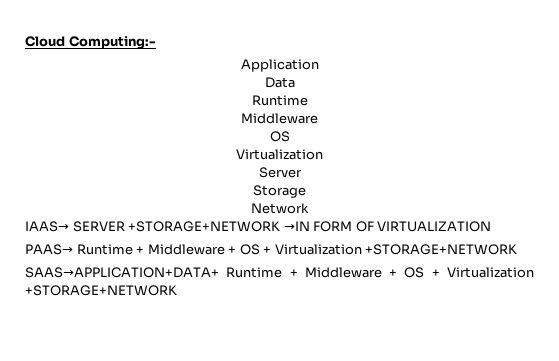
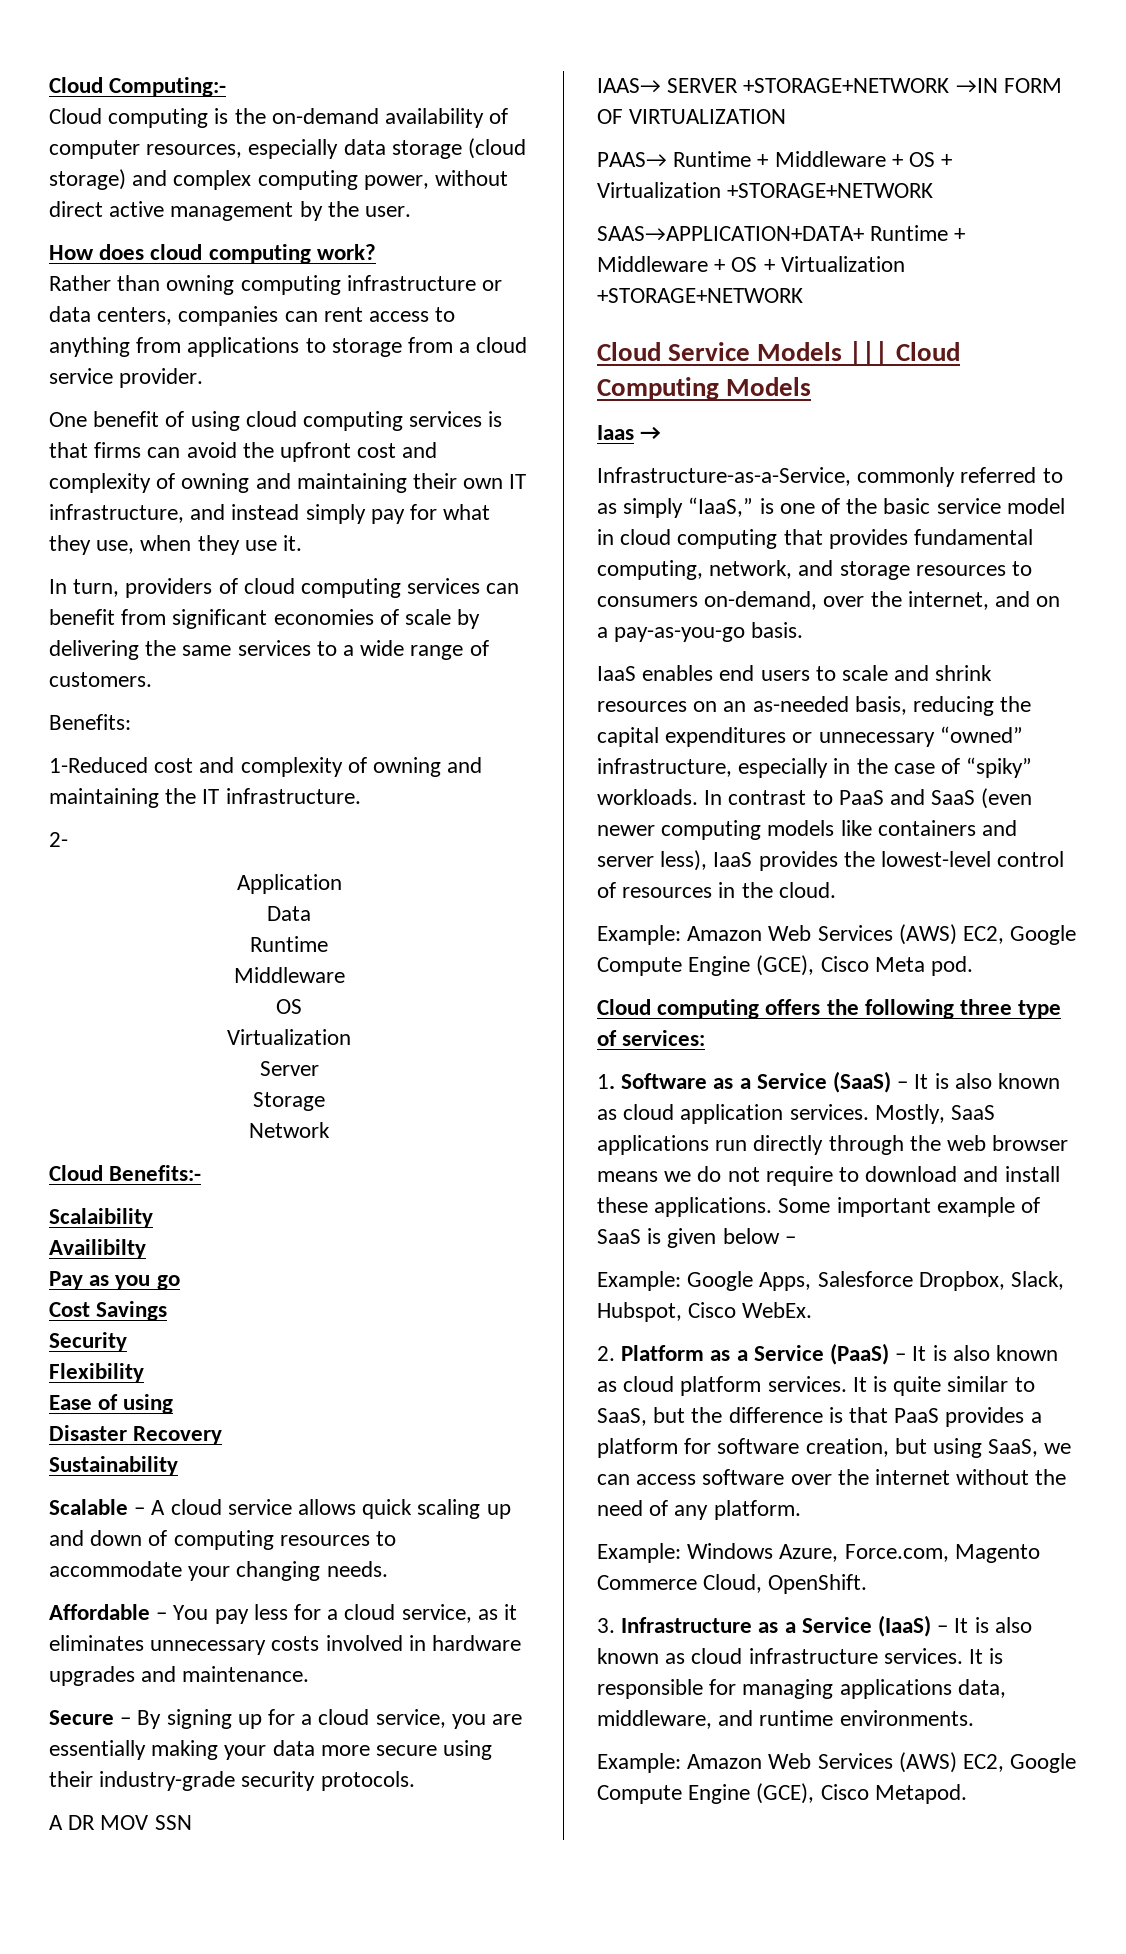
+ Cloud computing is the on-demand availability of computer resources, especially data storage (cloud storage) and complex computing power, without direct active management by the user.
+ How does cloud computing work?
+ Rather than owning computing infrastructure or data centers, companies can rent access to anything from applications to storage from a cloud service provider.
+ One benefit of using cloud computing services is that firms can avoid the upfront cost and complexity of owning and maintaining their own IT infrastructure, and instead simply pay for what they use, when they use it.
+ In turn, providers of cloud computing services can benefit from significant economies of scale by delivering the same services to a wide range of customers.
+ Benefits:
+ 1-Reduced cost and complexity of owning and maintaining the IT infrastructure.
+ 2-
+ Cloud Benefits:-
+ Scalaibility
+ Availibilty
+ Pay as you go
+ Cost Savings
+ Security
+ Flexibility
+ Ease of using
+ Disaster Recovery
+ Sustainability
+ Scalable – A cloud service allows quick scaling up and down of computing resources to accommodate your changing needs.
+ Affordable – You pay less for a cloud service, as it eliminates unnecessary costs involved in hardware upgrades and maintenance.
+ Secure – By signing up for a cloud service, you are essentially making your data more secure using their industry-grade security protocols.
+ A DR MOV SSN
+ Cloud Service Models ||| Cloud Computing Models
+ Iaas →
+ Infrastructure-as-a-Service, commonly referred to as simply “IaaS,” is one of the basic service model in cloud computing that provides fundamental computing, network, and storage resources to consumers on-demand, over the internet, and on a pay-as-you-go basis.
+ IaaS enables end users to scale and shrink resources on an as-needed basis, reducing the capital expenditures or unnecessary “owned” infrastructure, especially in the case of “spiky” workloads. In contrast to PaaS and SaaS (even newer computing models like containers and server less), IaaS provides the lowest-level control of resources in the cloud.
+ Example: Amazon Web Services (AWS) EC2, Google Compute Engine (GCE), Cisco Meta pod.
+ Cloud computing offers the following three type of services:
+ 1. Software as a Service (SaaS) – It is also known as cloud application services. Mostly, SaaS applications run directly through the web browser means we do not require to download and install these applications. Some important example of SaaS is given below –
+ Example: Google Apps, Salesforce Dropbox, Slack, Hubspot, Cisco WebEx.
+ 2. Platform as a Service (PaaS) – It is also known as cloud platform services. It is quite similar to SaaS, but the difference is that PaaS provides a platform for software creation, but using SaaS, we can access software over the internet without the need of any platform.
+ Example: Windows Azure, Force.com, Magento Commerce Cloud, OpenShift.
+ 3. Infrastructure as a Service (IaaS) – It is also known as cloud infrastructure services. It is responsible for managing applications data, middleware, and runtime environments.
+ Example: Amazon Web Services (AWS) EC2, Google Compute Engine (GCE), Cisco Metapod.

